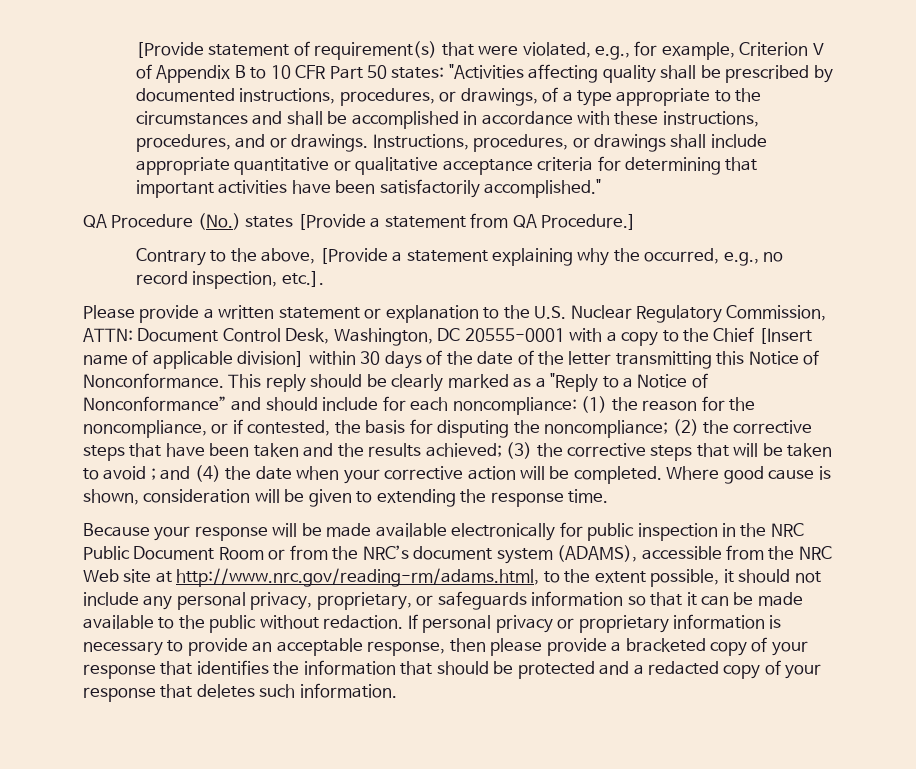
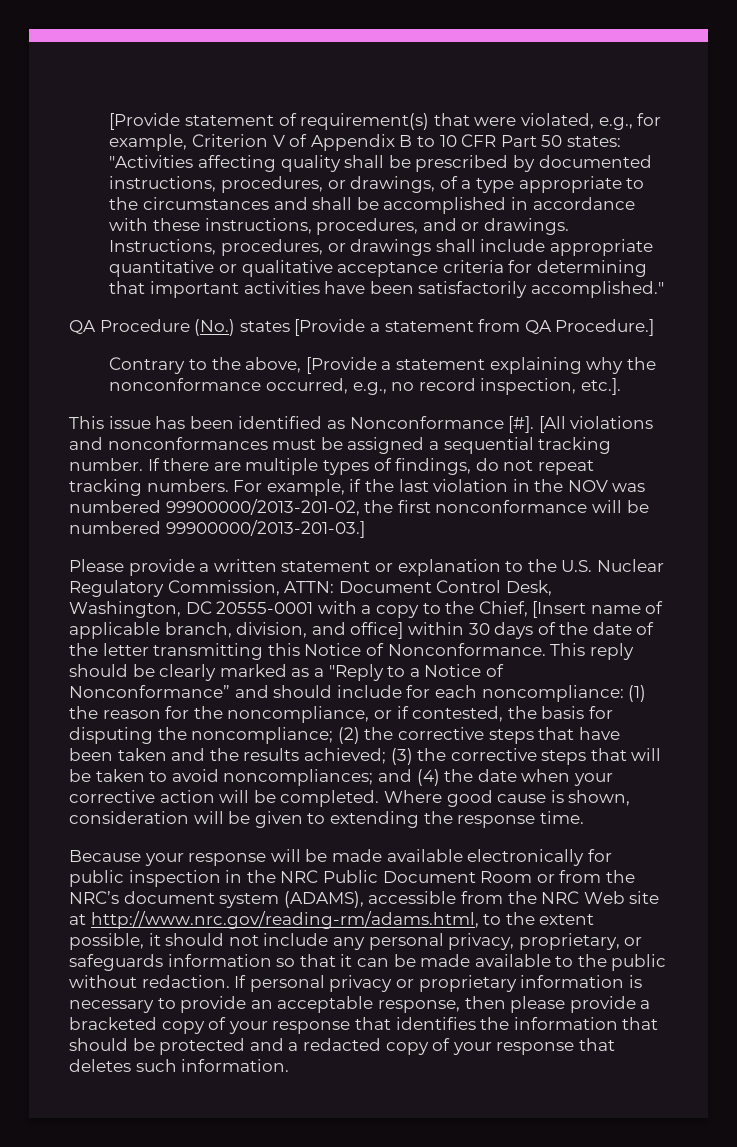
- Contrary to the above, [Provide a statement explaining why the occurred, e.g., no record inspection, etc.].
+ Contrary to the above, [Provide a statement explaining why the nonconformance occurred, e.g., no record inspection, etc.].
+ This issue has been identified as Nonconformance [#]. [All violations and nonconformances must be assigned a sequential tracking number. If there are multiple types of findings, do not repeat tracking numbers. For example, if the last violation in the NOV was numbered 99900000/2013-201-02, the first nonconformance will be numbered 99900000/2013-201-03.]
- Please provide a written statement or explanation to the U.S. Nuclear Regulatory Commission, ATTN: Document Control Desk, Washington, DC 20555-0001 with a copy to the Chief [Insert name of applicable division] within 30 days of the date of the letter transmitting this Notice of Nonconformance.
+ Please provide a written statement or explanation to the U.S. Nuclear Regulatory Commission, ATTN: Document Control Desk, Washington, DC 20555-0001 with a copy to the Chief, [Insert name of applicable branch, division, and office] within 30 days of the date of the letter transmitting this Notice of Nonconformance.
- (3) the corrective steps that will be taken to avoid ;
+ (3) the corrective steps that will be taken to avoid noncompliances;

